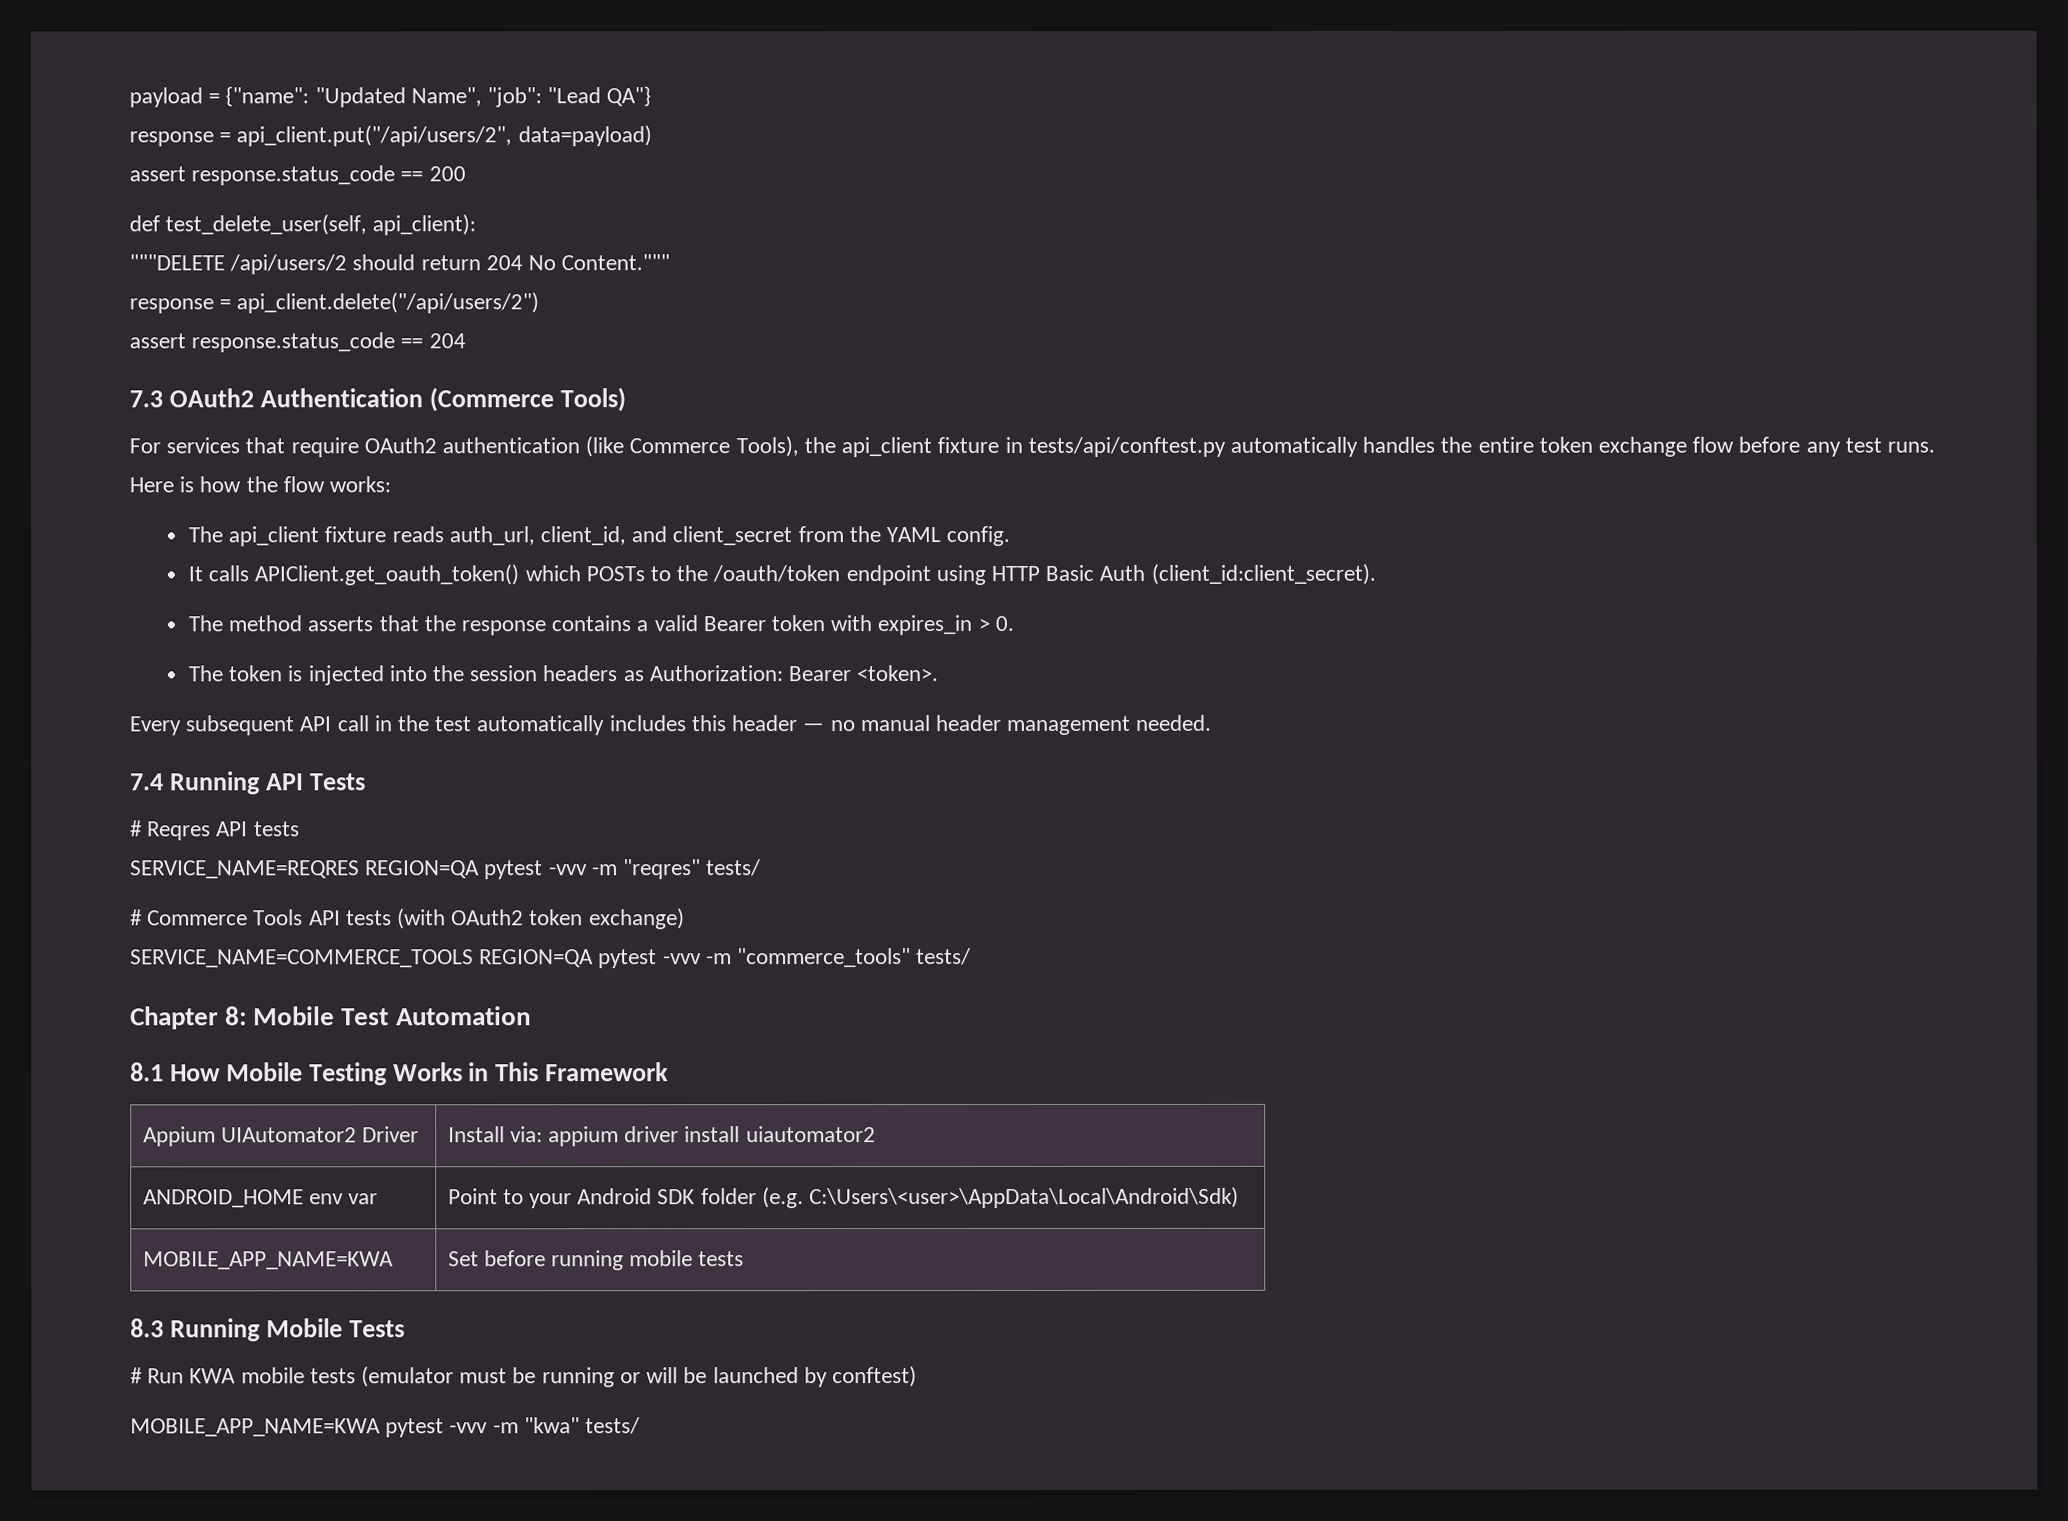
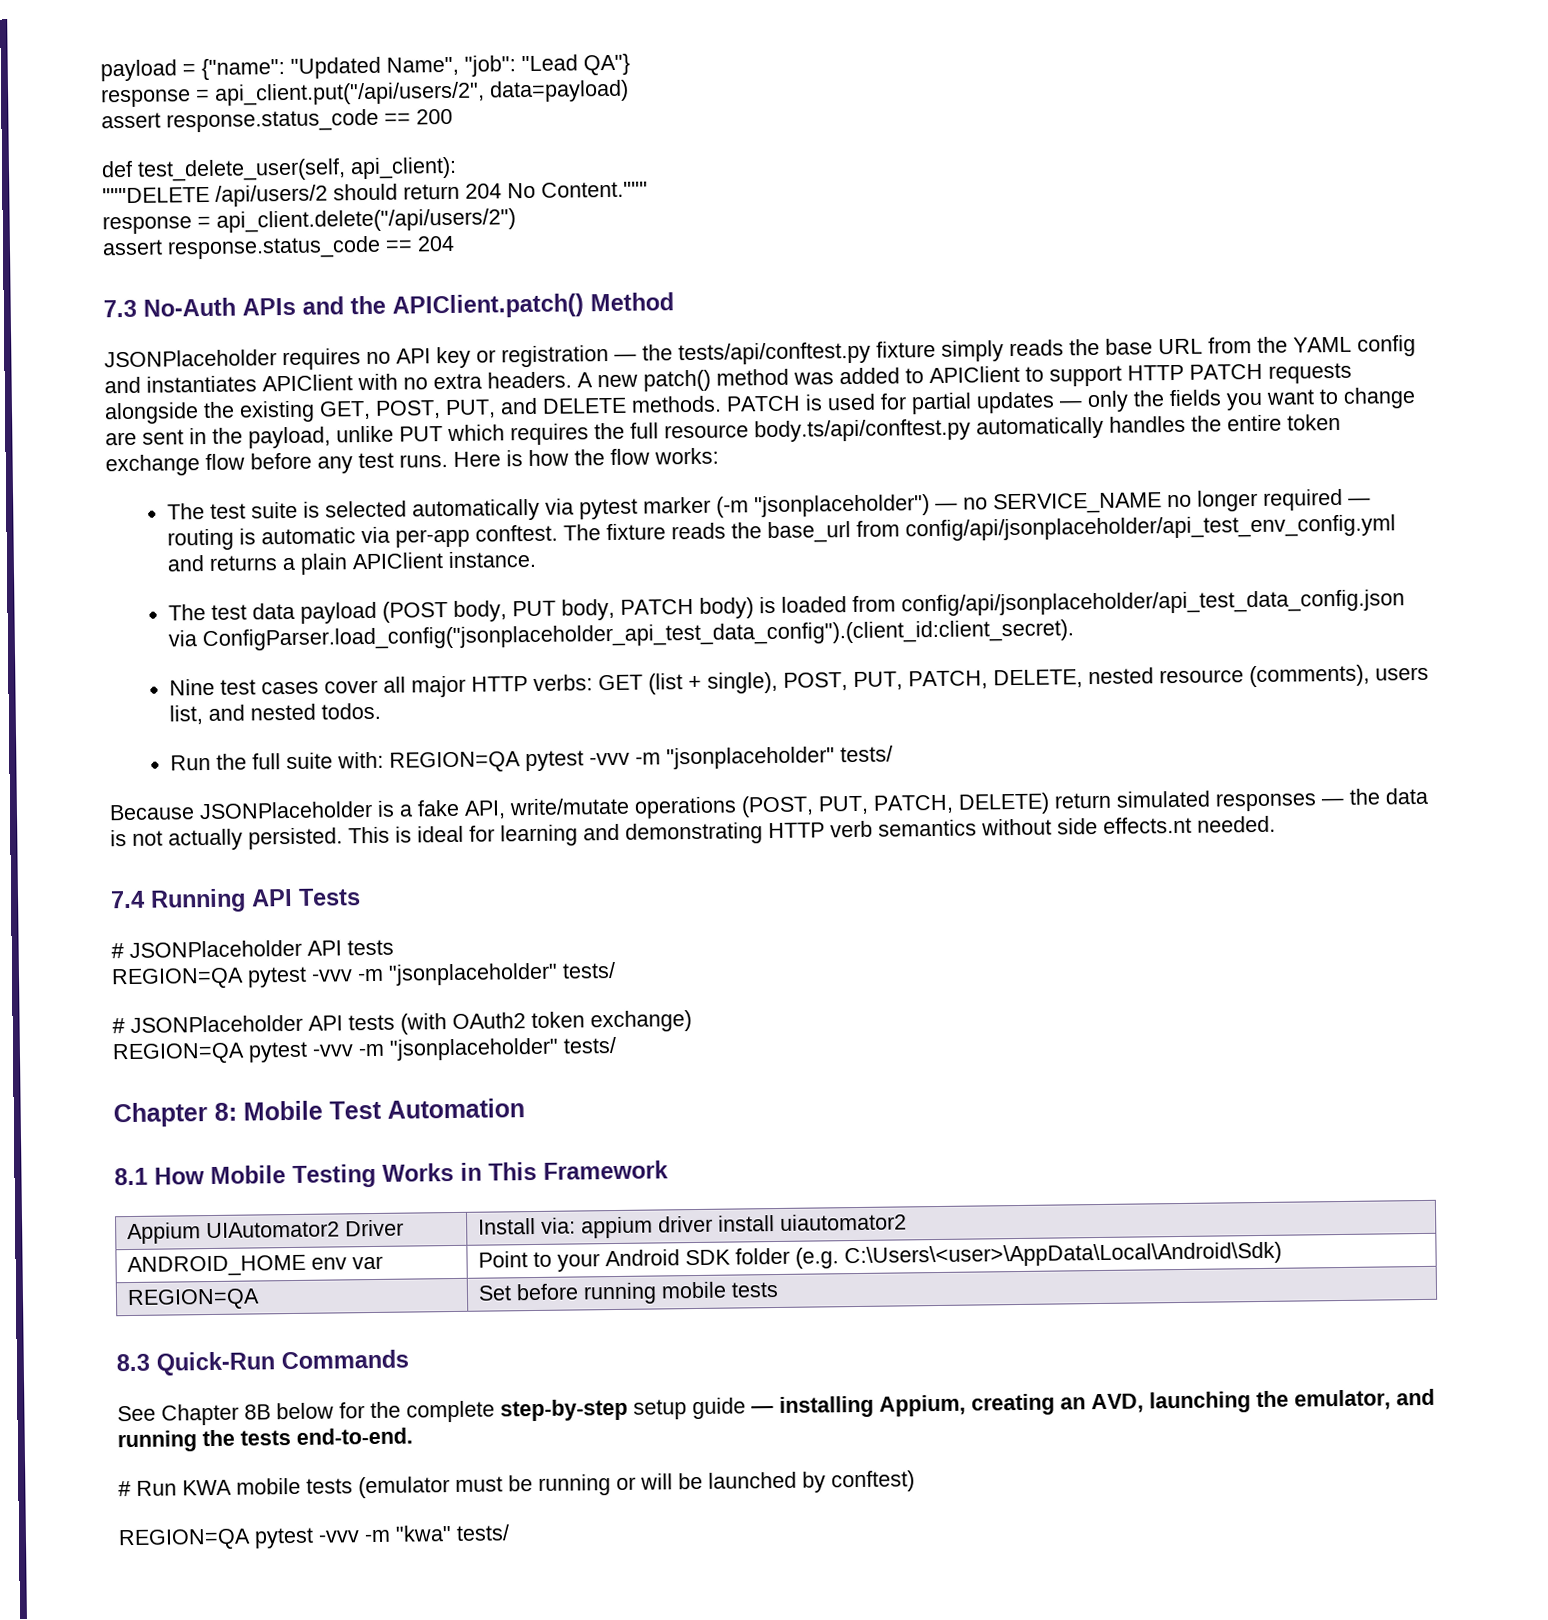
- 7.3 OAuth2 Authentication (Commerce Tools)
- For services that require OAuth2 authentication (like Commerce Tools), the api_client fixture in tests/api/conftest.py automatically handles the entire token exchange flow before any test runs.
+ 7.3 No-Auth APIs and the APIClient.patch() Method
+ JSONPlaceholder requires no API key or registration — the tests/api/conftest.py fixture simply reads the base URL from the YAML config and instantiates APIClient with no extra headers. A new patch() method was added to APIClient to support HTTP PATCH requests alongside the existing GET, POST, PUT, and DELETE methods. PATCH is used for partial updates — only the fields you want to change are sent in the payload, unlike PUT which requires the full resource body.ts/api/conftest.py automatically handles the entire token exchange flow before any test runs.
- The api_client fixture reads auth_url, client_id, and client_secret from the YAML config.
- It calls APIClient.get_oauth_token() which POSTs to the /oauth/token endpoint using HTTP Basic Auth (client_id:client_secret).
- The method asserts that the response contains a valid Bearer token with expires_in > 0.
- The token is injected into the session headers as Authorization: Bearer <token>.
- Every subsequent API call in the test automatically includes this header — no manual header management needed.
+ The test suite is selected automatically via pytest marker (-m "jsonplaceholder") — no SERVICE_NAME no longer required — routing is automatic via per-app conftest. The fixture reads the base_url from config/api/jsonplaceholder/api_test_env_config.yml and returns a plain APIClient instance.
+ The test data payload (POST body, PUT body, PATCH body) is loaded from config/api/jsonplaceholder/api_test_data_config.json via ConfigParser.load_config("jsonplaceholder_api_test_data_config").(client_id:client_secret).
+ Nine test cases cover all major HTTP verbs: GET (list + single), POST, PUT, PATCH, DELETE, nested resource (comments), users list, and nested todos.
+ Run the full suite with: REGION=QA pytest -vvv -m "jsonplaceholder" tests/
+ Because JSONPlaceholder is a fake API, write/mutate operations (POST, PUT, PATCH, DELETE) return simulated responses — the data is not actually persisted. This is ideal for learning and demonstrating HTTP verb semantics without side effects.nt needed.
  7.4 Running API Tests
- # Reqres API tests
- SERVICE_NAME=REQRES REGION=QA pytest -vvv -m "reqres" tests/
+ # JSONPlaceholder API tests
+ REGION=QA pytest -vvv -m "jsonplaceholder" tests/
- # Commerce Tools API tests (with OAuth2 token exchange)
- SERVICE_NAME=COMMERCE_TOOLS REGION=QA pytest -vvv -m "commerce_tools" tests/
+ # JSONPlaceholder API tests (with OAuth2 token exchange)
+ REGION=QA pytest -vvv -m "jsonplaceholder" tests/
- MOBILE_APP_NAME=KWA | Set before running mobile tests
+ REGION=QA | Set before running mobile tests
- 8.3 Running Mobile Tests
+ 8.3 Quick-Run Commands
+ See Chapter 8B below for the complete step-by-step setup guide — installing Appium, creating an AVD, launching the emulator, and running the tests end-to-end.
- MOBILE_APP_NAME=KWA pytest -vvv -m "kwa" tests/
+ REGION=QA pytest -vvv -m "kwa" tests/

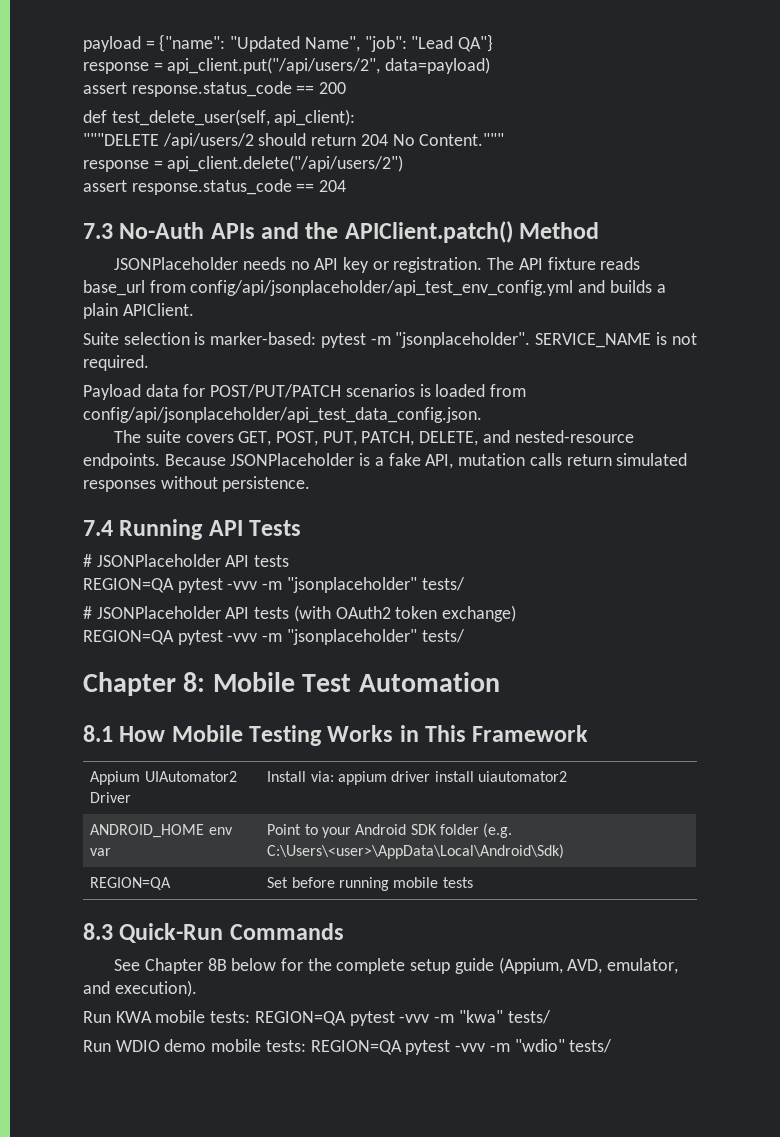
- JSONPlaceholder requires no API key or registration — the tests/api/conftest.py fixture simply reads the base URL from the YAML config and instantiates APIClient with no extra headers. A new patch() method was added to APIClient to support HTTP PATCH requests alongside the existing GET, POST, PUT, and DELETE methods. PATCH is used for partial updates — only the fields you want to change are sent in the payload, unlike PUT which requires the full resource body.ts/api/conftest.py automatically handles the entire token exchange flow before any test runs. Here is how the flow works:
- The test suite is selected automatically via pytest marker (-m "jsonplaceholder") — no SERVICE_NAME no longer required — routing is automatic via per-app conftest. The fixture reads the base_url from config/api/jsonplaceholder/api_test_env_config.yml and returns a plain APIClient instance.
- The test data payload (POST body, PUT body, PATCH body) is loaded from config/api/jsonplaceholder/api_test_data_config.json via ConfigParser.load_config("jsonplaceholder_api_test_data_config").(client_id:client_secret).
- Nine test cases cover all major HTTP verbs: GET (list + single), POST, PUT, PATCH, DELETE, nested resource (comments), users list, and nested todos.
- Run the full suite with: REGION=QA pytest -vvv -m "jsonplaceholder" tests/
- Because JSONPlaceholder is a fake API, write/mutate operations (POST, PUT, PATCH, DELETE) return simulated responses — the data is not actually persisted. This is ideal for learning and demonstrating HTTP verb semantics without side effects.nt needed.
+ JSONPlaceholder needs no API key or registration. The API fixture reads base_url from config/api/jsonplaceholder/api_test_env_config.yml and builds a plain APIClient.
+ Suite selection is marker-based: pytest -m "jsonplaceholder". SERVICE_NAME is not required.
+ Payload data for POST/PUT/PATCH scenarios is loaded from config/api/jsonplaceholder/api_test_data_config.json.
+ The suite covers GET, POST, PUT, PATCH, DELETE, and nested-resource endpoints. Because JSONPlaceholder is a fake API, mutation calls return simulated responses without persistence.
- See Chapter 8B below for the complete step-by-step setup guide — installing Appium, creating an AVD, launching the emulator, and running the tests end-to-end.
- # Run KWA mobile tests (emulator must be running or will be launched by conftest)
- REGION=QA pytest -vvv -m "kwa" tests/
+ See Chapter 8B below for the complete setup guide (Appium, AVD, emulator, and execution).
+ Run KWA mobile tests: REGION=QA pytest -vvv -m "kwa" tests/
+ Run WDIO demo mobile tests: REGION=QA pytest -vvv -m "wdio" tests/

